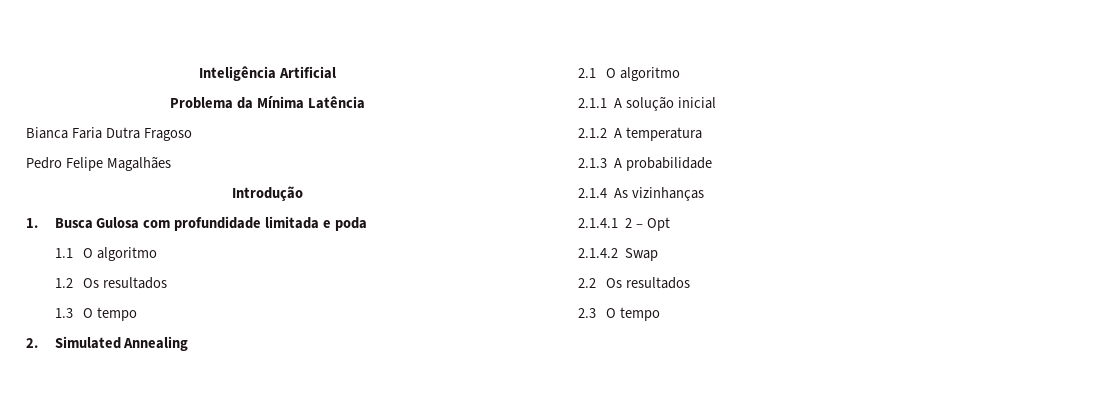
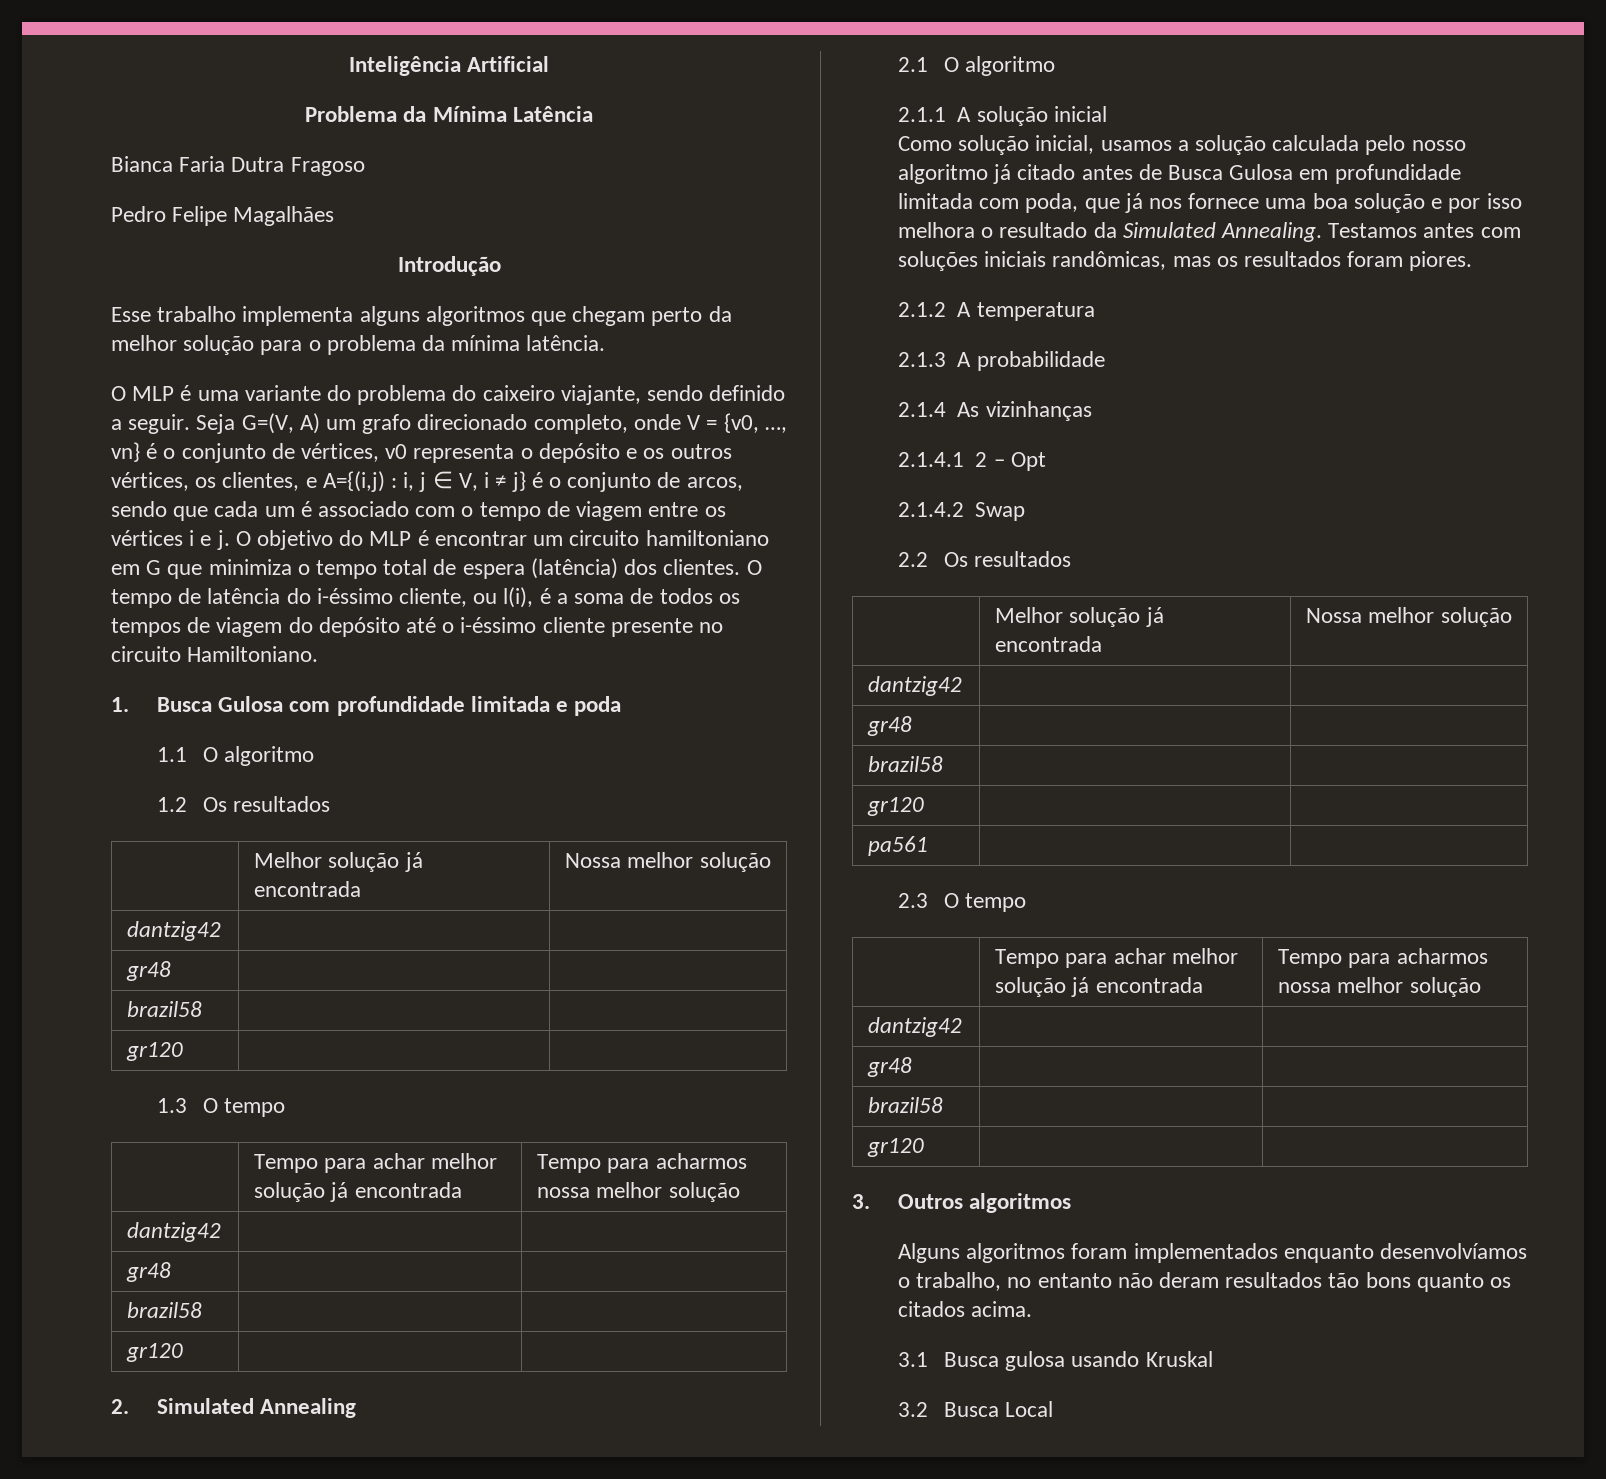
+ Esse trabalho implementa alguns algoritmos que chegam perto da melhor solução para o problema da mínima latência.
+ O MLP é uma variante do problema do caixeiro viajante, sendo definido a seguir. Seja G=(V, A) um grafo direcionado completo, onde V = {v0, …, vn} é o conjunto de vértices, v0 representa o depósito e os outros vértices, os clientes, e A={(i,j) : i, j ∈ V, i ≠ j} é o conjunto de arcos, sendo que cada um é associado com o tempo de viagem entre os vértices i e j. O objetivo do MLP é encontrar um circuito hamiltoniano em G que minimiza o tempo total de espera (latência) dos clientes. O tempo de latência do i-éssimo cliente, ou l(i), é a soma de todos os tempos de viagem do depósito até o i-éssimo cliente presente no circuito Hamiltoniano.
  1.2 Os resultados
+ | Melhor solução já encontrada | Nossa melhor solução
+ dantzig42 | |
+ gr48 | |
+ brazil58 | |
+ gr120 | |
  1.3 O tempo
+ | Tempo para achar melhor solução já encontrada | Tempo para acharmos nossa melhor solução
+ dantzig42 | |
+ gr48 | |
+ brazil58 | |
+ gr120 | |
+ Como solução inicial, usamos a solução calculada pelo nosso algoritmo já citado antes de Busca Gulosa em profundidade limitada com poda, que já nos fornece uma boa solução e por isso melhora o resultado da Simulated Annealing. Testamos antes com soluções iniciais randômicas, mas os resultados foram piores.
  2.2 Os resultados
+ | Melhor solução já encontrada | Nossa melhor solução
+ dantzig42 | |
+ gr48 | |
+ brazil58 | |
+ gr120 | |
+ pa561 | |
  2.3 O tempo
+ | Tempo para achar melhor solução já encontrada | Tempo para acharmos nossa melhor solução
+ dantzig42 | |
+ gr48 | |
+ brazil58 | |
+ gr120 | |
+ 3. Outros algoritmos
+ Alguns algoritmos foram implementados enquanto desenvolvíamos o trabalho, no entanto não deram resultados tão bons quanto os citados acima.
+ 3.1 Busca gulosa usando Kruskal
+ 3.2 Busca Local

